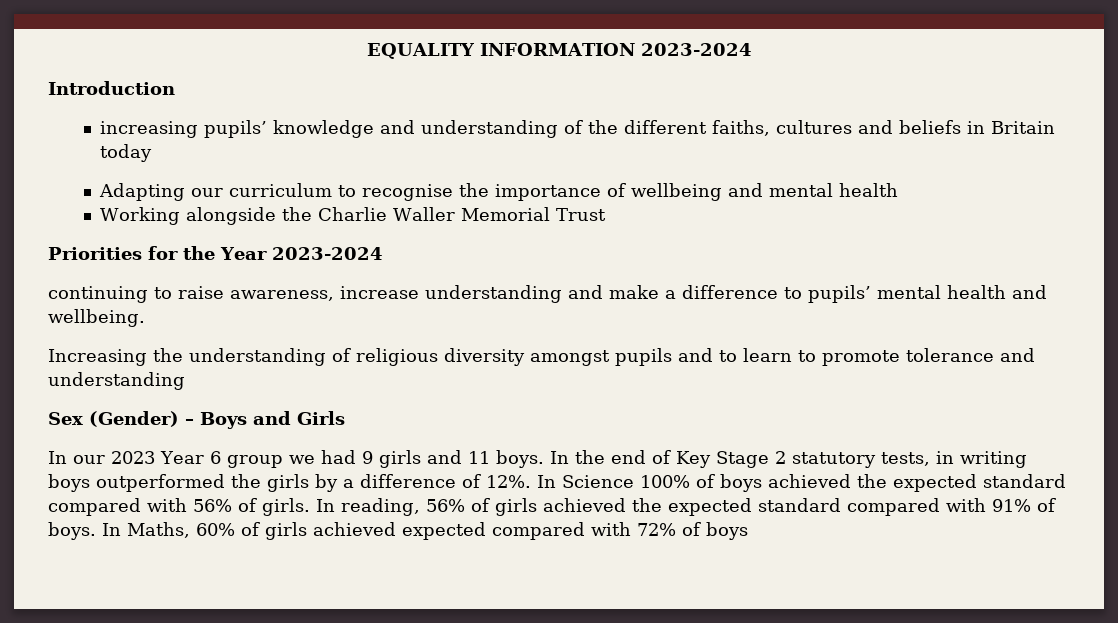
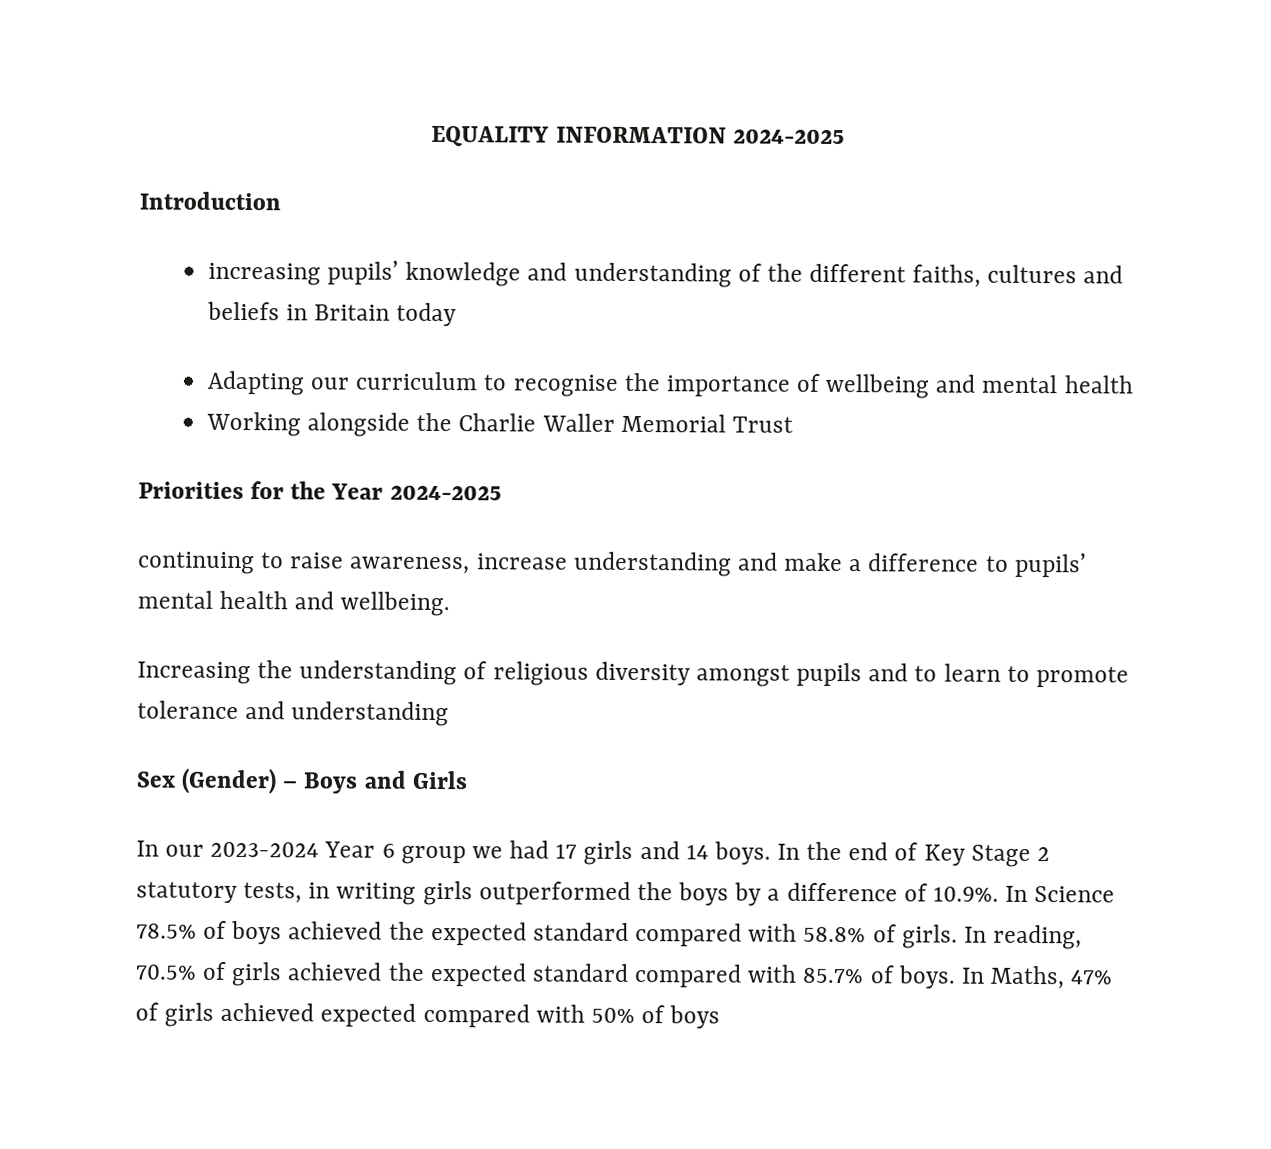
- EQUALITY INFORMATION 2023-2024
+ EQUALITY INFORMATION 2024-2025
- Priorities for the Year 2023-2024
+ Priorities for the Year 2024-2025
- In our 2023 Year 6 group we had 9 girls and 11 boys.
+ In our 2023-2024 Year 6 group we had 17 girls and 14 boys.
- In the end of Key Stage 2 statutory tests, in writing boys outperformed the girls by a difference of 12%. In Science 100% of boys achieved the expected standard compared with 56% of girls.
+ In the end of Key Stage 2 statutory tests, in writing girls outperformed the boys by a difference of 10.9%. In Science 78.5% of boys achieved the expected standard compared with 58.8% of girls.
- In reading, 56% of girls achieved the expected standard compared with 91% of boys.
+ In reading, 70.5% of girls achieved the expected standard compared with 85.7% of boys.
- In Maths, 60% of girls achieved expected compared with 72% of boys
+ In Maths, 47% of girls achieved expected compared with 50% of boys

